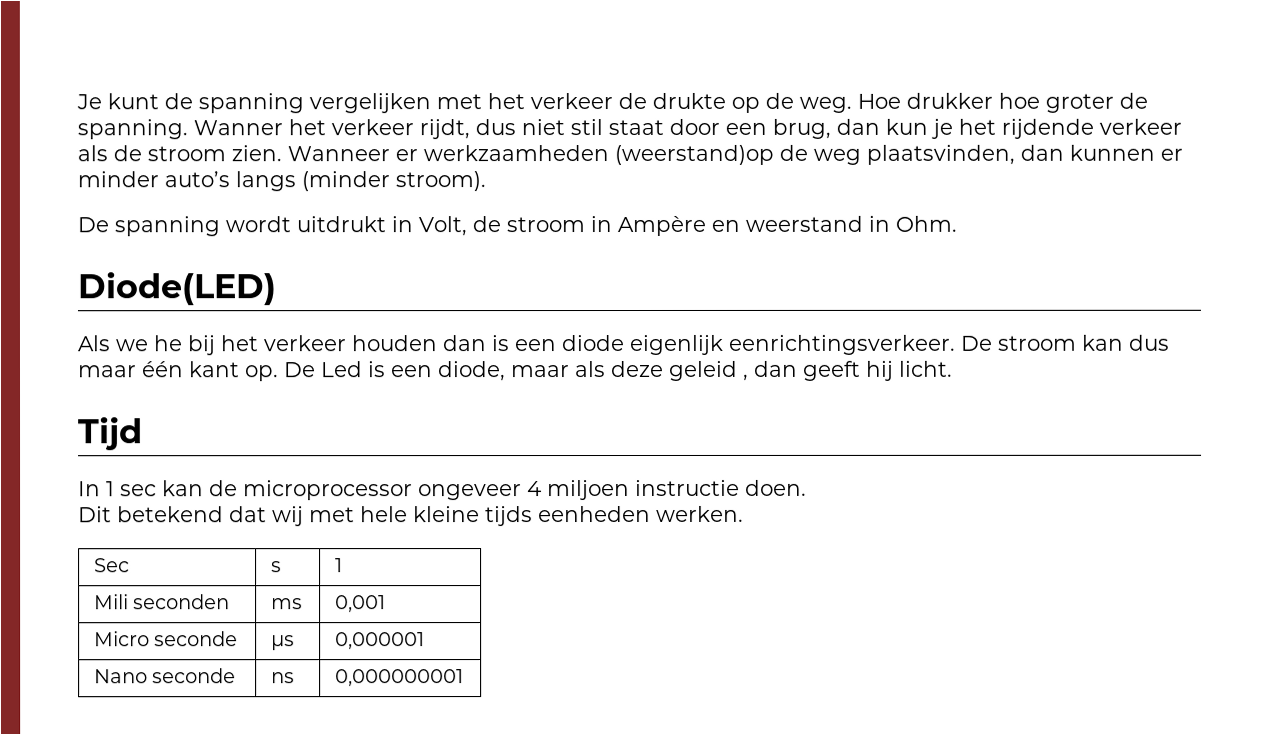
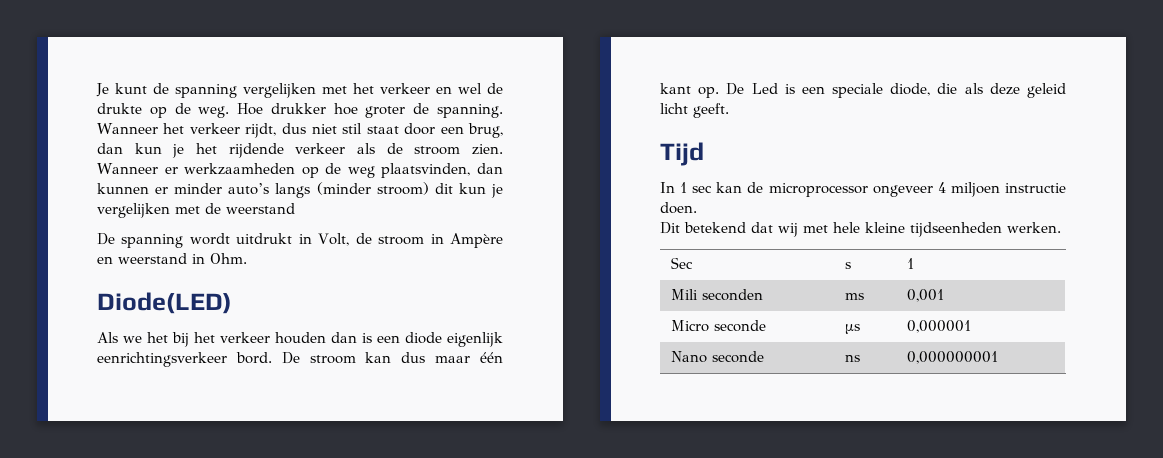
- Je kunt de spanning vergelijken met het verkeer de drukte op de weg.
+ Je kunt de spanning vergelijken met het verkeer en wel de drukte op de weg.
- Wanner het verkeer rijdt, dus niet stil staat door een brug, dan kun je het rijdende verkeer als de stroom zien.
+ Wanneer het verkeer rijdt, dus niet stil staat door een brug, dan kun je het rijdende verkeer als de stroom zien.
- Wanneer er werkzaamheden (weerstand)op de weg plaatsvinden, dan kunnen er minder auto’s langs (minder stroom).
+ Wanneer er werkzaamheden op de weg plaatsvinden, dan kunnen er minder auto’s langs (minder stroom) dit kun je vergelijken met de weerstand
- Als we he bij het verkeer houden dan is een diode eigenlijk eenrichtingsverkeer.
+ Als we het bij het verkeer houden dan is een diode eigenlijk eenrichtingsverkeer bord.
- De stroom kan dus maar één kant op. De Led is een diode, maar als deze geleid , dan geeft hij licht.
+ De stroom kan dus maar één kant op. De Led is een speciale diode, die als deze geleid licht geeft.
- Dit betekend dat wij met hele kleine tijds eenheden werken.
+ Dit betekend dat wij met hele kleine tijdseenheden werken.

